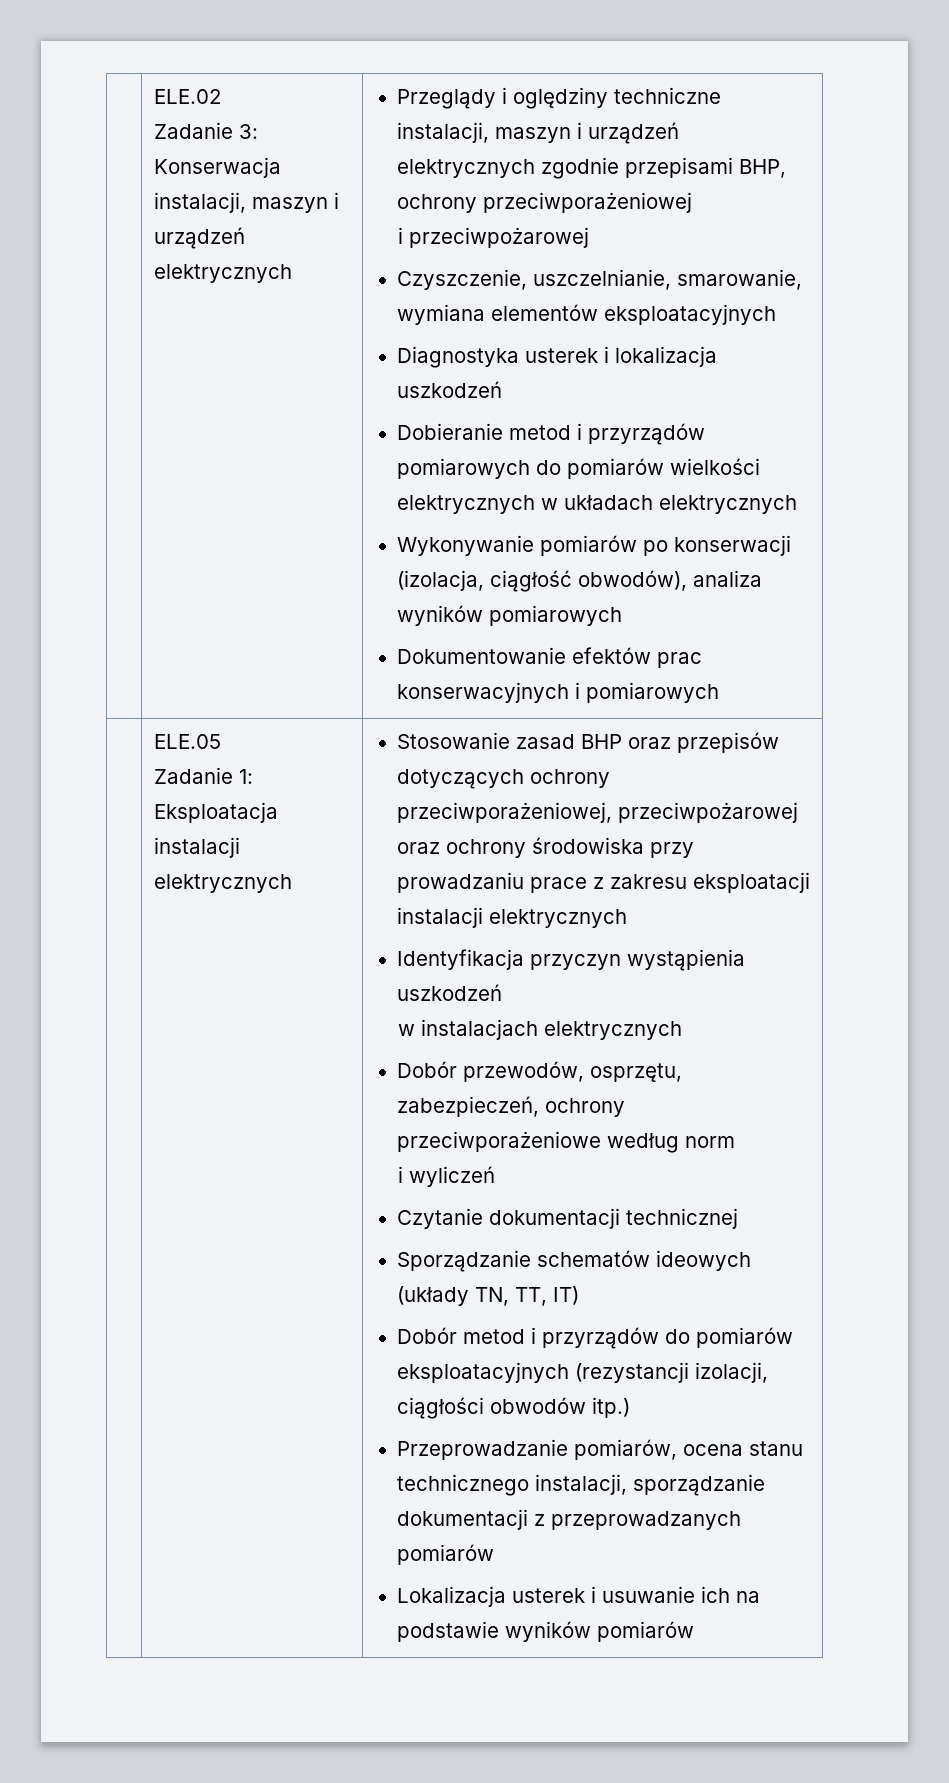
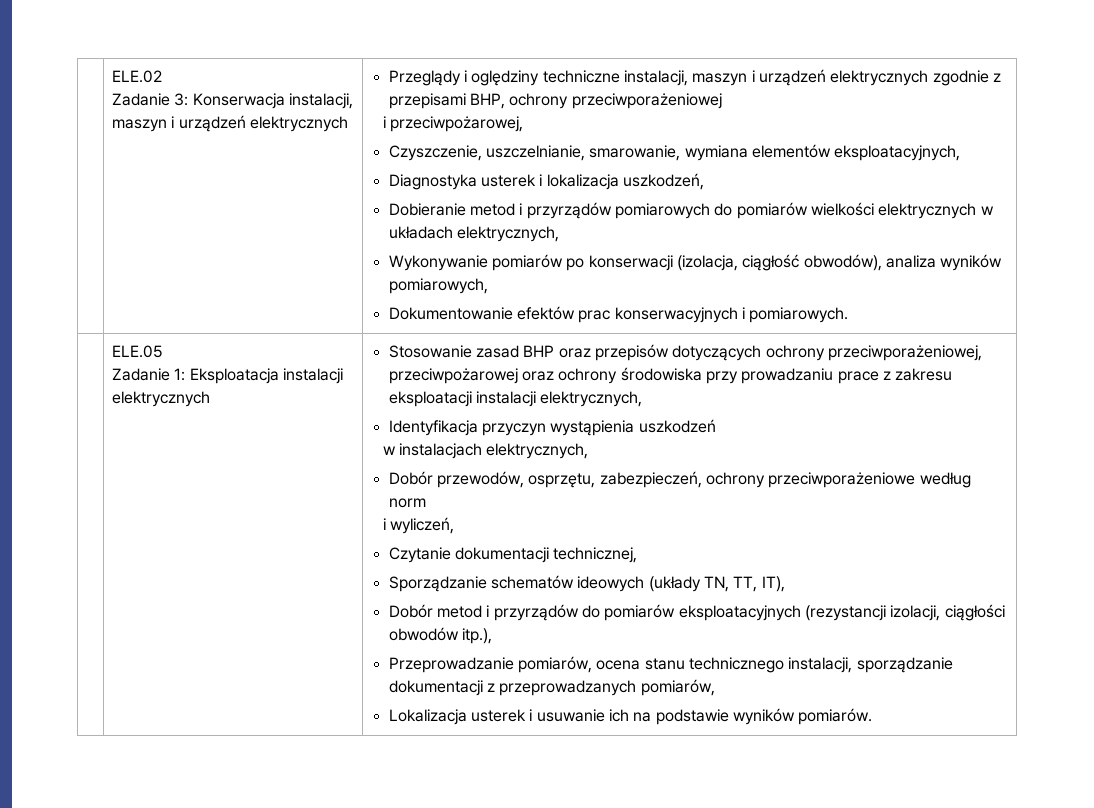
- Przeglądy i oględziny techniczne instalacji, maszyn i urządzeń elektrycznych zgodnie przepisami BHP, ochrony przeciwporażeniowej
+ Przeglądy i oględziny techniczne instalacji, maszyn i urządzeń elektrycznych zgodnie z przepisami BHP, ochrony przeciwporażeniowej
- i przeciwpożarowej
+ i przeciwpożarowej,
- Czyszczenie, uszczelnianie, smarowanie, wymiana elementów eksploatacyjnych
+ Czyszczenie, uszczelnianie, smarowanie, wymiana elementów eksploatacyjnych,
- Diagnostyka usterek i lokalizacja uszkodzeń
+ Diagnostyka usterek i lokalizacja uszkodzeń,
- Dobieranie metod i przyrządów pomiarowych do pomiarów wielkości elektrycznych w układach elektrycznych
+ Dobieranie metod i przyrządów pomiarowych do pomiarów wielkości elektrycznych w układach elektrycznych,
- Wykonywanie pomiarów po konserwacji (izolacja, ciągłość obwodów), analiza wyników pomiarowych
+ Wykonywanie pomiarów po konserwacji (izolacja, ciągłość obwodów), analiza wyników pomiarowych,
- Dokumentowanie efektów prac konserwacyjnych i pomiarowych
+ Dokumentowanie efektów prac konserwacyjnych i pomiarowych.
- Stosowanie zasad BHP oraz przepisów dotyczących ochrony przeciwporażeniowej, przeciwpożarowej oraz ochrony środowiska przy prowadzaniu prace z zakresu eksploatacji instalacji elektrycznych
+ Stosowanie zasad BHP oraz przepisów dotyczących ochrony przeciwporażeniowej, przeciwpożarowej oraz ochrony środowiska przy prowadzaniu prace z zakresu eksploatacji instalacji elektrycznych,
- w instalacjach elektrycznych
+ w instalacjach elektrycznych,
- i wyliczeń
+ i wyliczeń,
- Czytanie dokumentacji technicznej
+ Czytanie dokumentacji technicznej,
- Sporządzanie schematów ideowych (układy TN, TT, IT)
+ Sporządzanie schematów ideowych (układy TN, TT, IT),
- Dobór metod i przyrządów do pomiarów eksploatacyjnych (rezystancji izolacji, ciągłości obwodów itp.)
+ Dobór metod i przyrządów do pomiarów eksploatacyjnych (rezystancji izolacji, ciągłości obwodów itp.),
- Przeprowadzanie pomiarów, ocena stanu technicznego instalacji, sporządzanie dokumentacji z przeprowadzanych pomiarów
+ Przeprowadzanie pomiarów, ocena stanu technicznego instalacji, sporządzanie dokumentacji z przeprowadzanych pomiarów,
- Lokalizacja usterek i usuwanie ich na podstawie wyników pomiarów
+ Lokalizacja usterek i usuwanie ich na podstawie wyników pomiarów.

